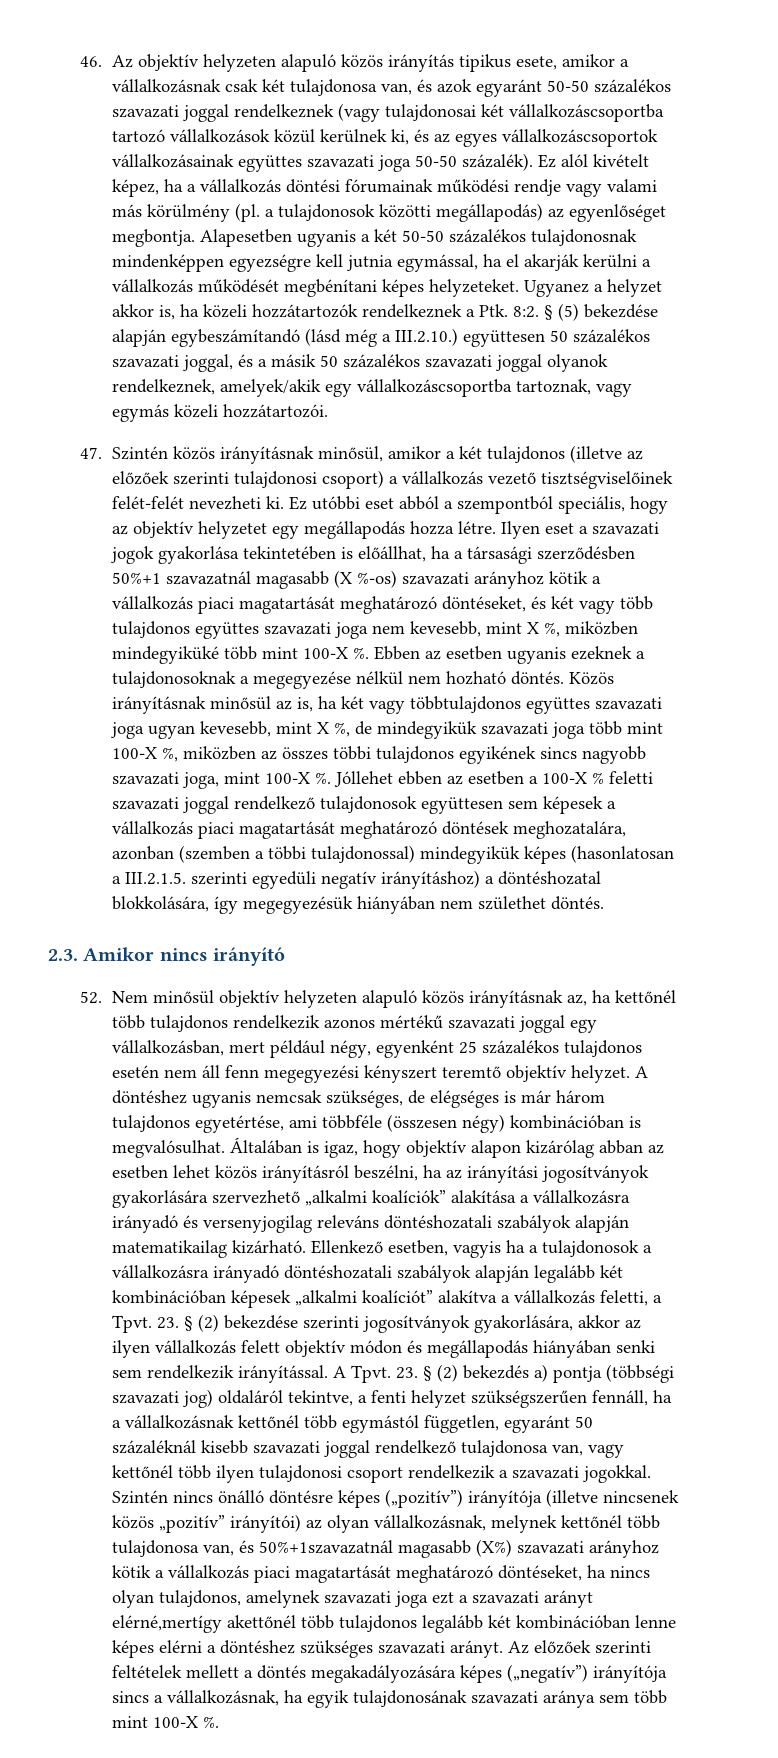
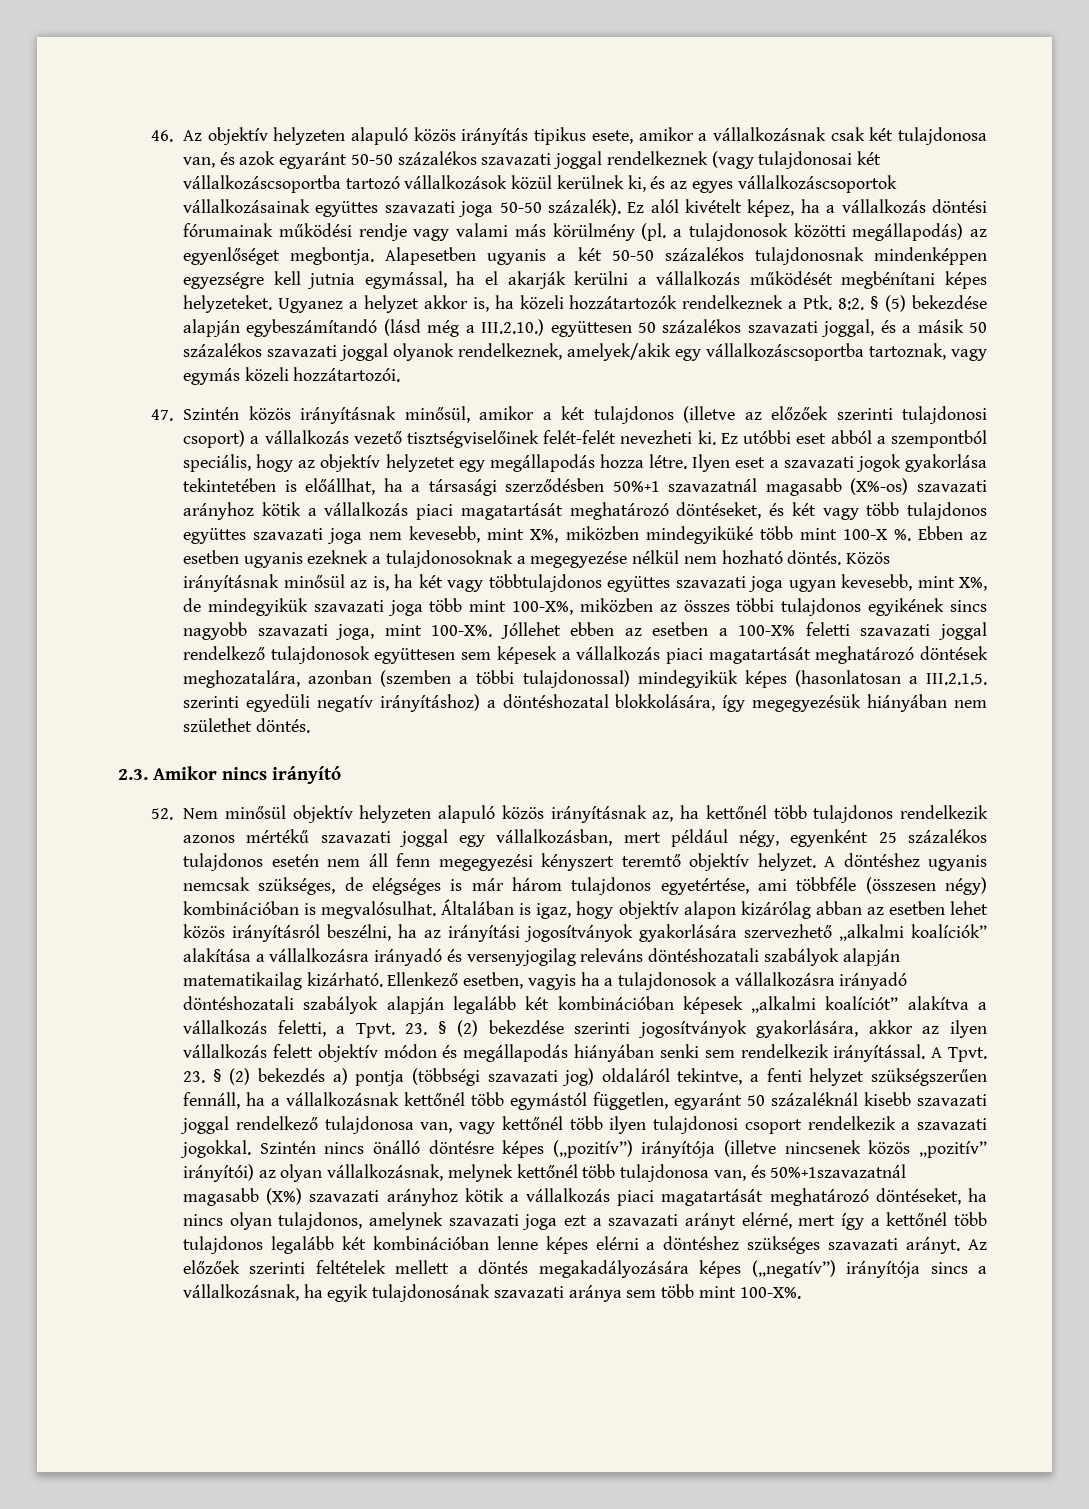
- Ilyen eset a szavazati jogok gyakorlása tekintetében is előállhat, ha a társasági szerződésben 50%+1 szavazatnál magasabb (X %-os) szavazati arányhoz kötik a vállalkozás piaci magatartását meghatározó döntéseket, és két vagy több tulajdonos együttes szavazati joga nem kevesebb, mint X %, miközben mindegyiküké több mint 100-X %.
+ Ilyen eset a szavazati jogok gyakorlása tekintetében is előállhat, ha a társasági szerződésben 50%+1 szavazatnál magasabb (X%-os) szavazati arányhoz kötik a vállalkozás piaci magatartását meghatározó döntéseket, és két vagy több tulajdonos együttes szavazati joga nem kevesebb, mint X%, miközben mindegyiküké több mint 100-X %.
- Közös irányításnak minősül az is, ha két vagy többtulajdonos együttes szavazati joga ugyan kevesebb, mint X %, de mindegyikük szavazati joga több mint 100-X %, miközben az összes többi tulajdonos egyikének sincs nagyobb szavazati joga, mint 100-X %.
+ Közös irányításnak minősül az is, ha két vagy többtulajdonos együttes szavazati joga ugyan kevesebb, mint X%, de mindegyikük szavazati joga több mint 100-X%, miközben az összes többi tulajdonos egyikének sincs nagyobb szavazati joga, mint 100-X%.
- Jóllehet ebben az esetben a 100-X % feletti szavazati joggal rendelkező tulajdonosok együttesen sem képesek a vállalkozás piaci magatartását meghatározó döntések meghozatalára, azonban (szemben a többi tulajdonossal) mindegyikük képes (hasonlatosan a III.2.1.5. szerinti egyedüli negatív irányításhoz) a döntéshozatal blokkolására, így megegyezésük hiányában nem születhet döntés.
+ Jóllehet ebben az esetben a 100-X% feletti szavazati joggal rendelkező tulajdonosok együttesen sem képesek a vállalkozás piaci magatartását meghatározó döntések meghozatalára, azonban (szemben a többi tulajdonossal) mindegyikük képes (hasonlatosan a III.2.1.5. szerinti egyedüli negatív irányításhoz) a döntéshozatal blokkolására, így megegyezésük hiányában nem születhet döntés.
- Szintén nincs önálló döntésre képes („pozitív”) irányítója (illetve nincsenek közös „pozitív” irányítói) az olyan vállalkozásnak, melynek kettőnél több tulajdonosa van, és 50%+1szavazatnál magasabb (X%) szavazati arányhoz kötik a vállalkozás piaci magatartását meghatározó döntéseket, ha nincs olyan tulajdonos, amelynek szavazati joga ezt a szavazati arányt elérné,mertígy akettőnél több tulajdonos legalább két kombinációban lenne képes elérni a döntéshez szükséges szavazati arányt.
+ Szintén nincs önálló döntésre képes („pozitív”) irányítója (illetve nincsenek közös „pozitív” irányítói) az olyan vállalkozásnak, melynek kettőnél több tulajdonosa van, és 50%+1szavazatnál magasabb (X%) szavazati arányhoz kötik a vállalkozás piaci magatartását meghatározó döntéseket, ha nincs olyan tulajdonos, amelynek szavazati joga ezt a szavazati arányt elérné, mert így a kettőnél több tulajdonos legalább két kombinációban lenne képes elérni a döntéshez szükséges szavazati arányt.
- Az előzőek szerinti feltételek mellett a döntés megakadályozására képes („negatív”) irányítója sincs a vállalkozásnak, ha egyik tulajdonosának szavazati aránya sem több mint 100-X %.
+ Az előzőek szerinti feltételek mellett a döntés megakadályozására képes („negatív”) irányítója sincs a vállalkozásnak, ha egyik tulajdonosának szavazati aránya sem több mint 100-X%.

